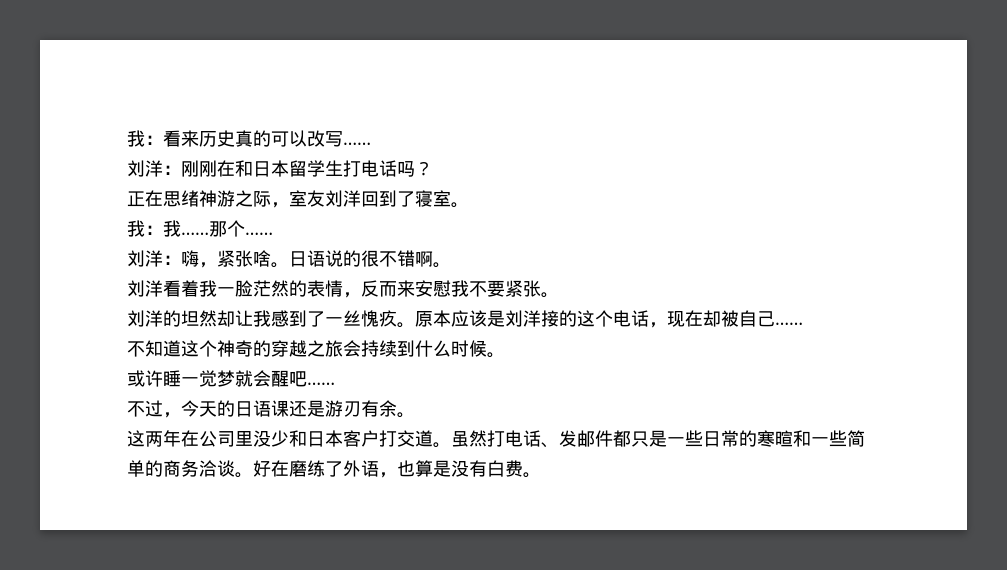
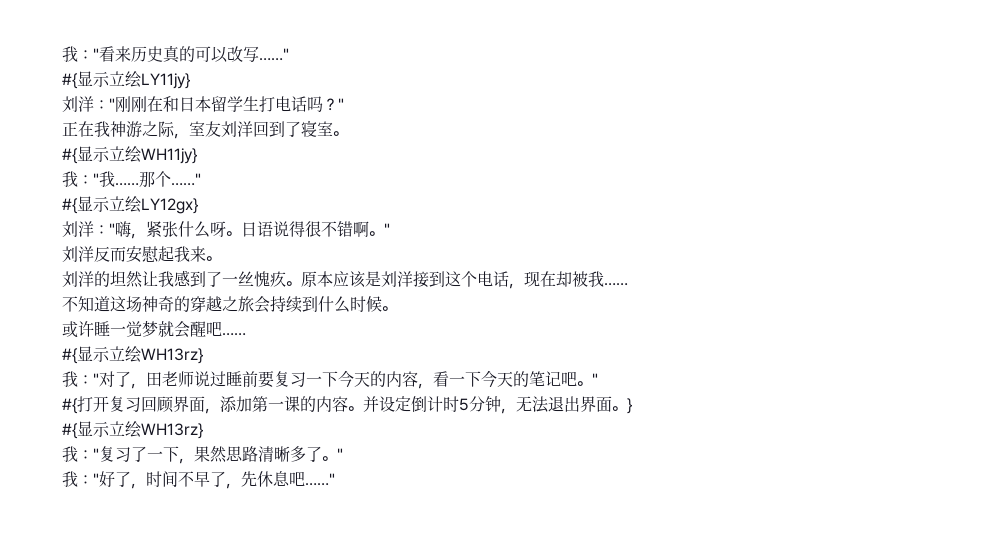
- 我：看来历史真的可以改写……
- 刘洋：刚刚在和日本留学生打电话吗？
+ 我："看来历史真的可以改写……"
+ #{显示立绘LY11jy}
+ 刘洋："刚刚在和日本留学生打电话吗？"
- 正在思绪神游之际，室友刘洋回到了寝室。
+ 正在我神游之际，室友刘洋回到了寝室。
- 我：我……
+ #{显示立绘WH11jy}
+ 我："我……
- 那个……
- 刘洋：嗨，紧张啥。
+ 那个……"
+ #{显示立绘LY12gx}
+ 刘洋："嗨，紧张什么呀。
- 日语说的很不错啊。
- 刘洋看着我一脸茫然的表情，反而来安慰我不要紧张。
+ 日语说得很不错啊。"
+ 刘洋反而安慰起我来。
- 刘洋的坦然却让我感到了一丝愧疚。
+ 刘洋的坦然让我感到了一丝愧疚。
- 原本应该是刘洋接的这个电话，现在却被自己……
+ 原本应该是刘洋接到这个电话，现在却被我……
- 不知道这个神奇的穿越之旅会持续到什么时候。
+ 不知道这场神奇的穿越之旅会持续到什么时候。
  或许睡一觉梦就会醒吧……
- 不过，今天的日语课还是游刃有余。
- 这两年在公司里没少和日本客户打交道。虽然打电话、发邮件都只是一些日常的寒暄和一些简单的商务洽谈。好在磨练了外语，也算是没有白费。
+ #{显示立绘WH13rz}
+ 我："对了，田老师说过睡前要复习一下今天的内容，看一下今天的笔记吧。"
+ #{打开复习回顾界面，添加第一课的内容。并设定倒计时5分钟，无法退出界面。}
+ #{显示立绘WH13rz}
+ 我："复习了一下，果然思路清晰多了。"
+ 我："好了，时间不早了，先休息吧……"

